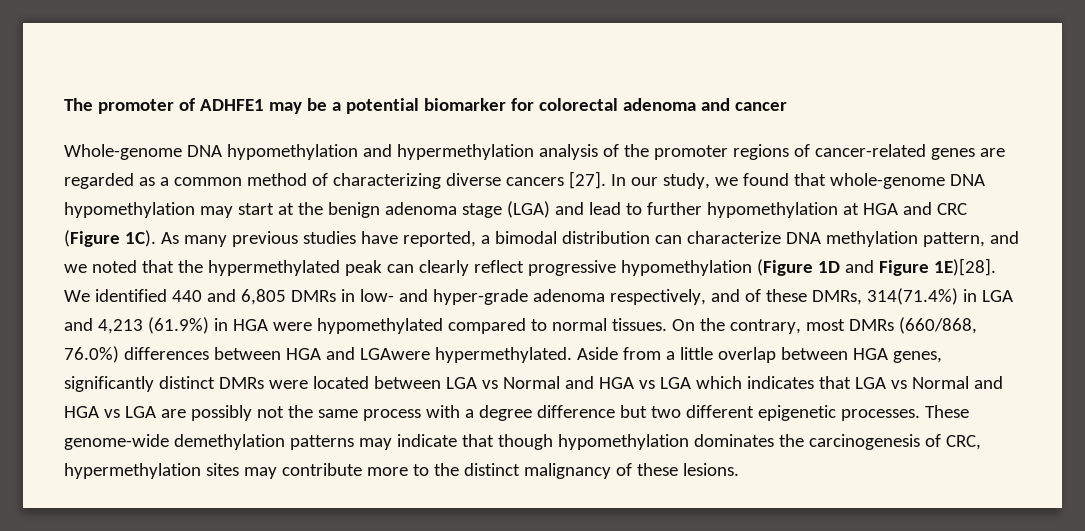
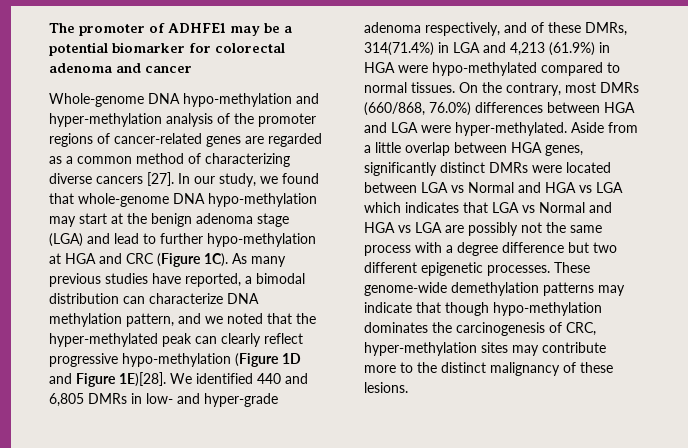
- Whole-genome DNA hypomethylation and hypermethylation analysis of the promoter regions of cancer-related genes are regarded as a common method of characterizing diverse cancers [27].
+ Whole-genome DNA hypo-methylation and hyper-methylation analysis of the promoter regions of cancer-related genes are regarded as a common method of characterizing diverse cancers [27].
- In our study, we found that whole-genome DNA hypomethylation may start at the benign adenoma stage (LGA) and lead to further hypomethylation at HGA and CRC (Figure 1C).
+ In our study, we found that whole-genome DNA hypo-methylation may start at the benign adenoma stage (LGA) and lead to further hypo-methylation at HGA and CRC (Figure 1C).
- As many previous studies have reported, a bimodal distribution can characterize DNA methylation pattern, and we noted that the hypermethylated peak can clearly reflect progressive hypomethylation (Figure 1D and Figure 1E)[28].
+ As many previous studies have reported, a bimodal distribution can characterize DNA methylation pattern, and we noted that the hyper-methylated peak can clearly reflect progressive hypo-methylation (Figure 1D and Figure 1E)[28].
- We identified 440 and 6,805 DMRs in low- and hyper-grade adenoma respectively, and of these DMRs, 314(71.4%) in LGA and 4,213 (61.9%) in HGA were hypomethylated compared to normal tissues.
+ We identified 440 and 6,805 DMRs in low- and hyper-grade adenoma respectively, and of these DMRs, 314(71.4%) in LGA and 4,213 (61.9%) in HGA were hypo-methylated compared to normal tissues.
- On the contrary, most DMRs (660/868, 76.0%) differences between HGA and LGAwere hypermethylated.
+ On the contrary, most DMRs (660/868, 76.0%) differences between HGA and LGA were hyper-methylated.
- These genome-wide demethylation patterns may indicate that though hypomethylation dominates the carcinogenesis of CRC, hypermethylation sites may contribute more to the distinct malignancy of these lesions.
+ These genome-wide demethylation patterns may indicate that though hypo-methylation dominates the carcinogenesis of CRC, hyper-methylation sites may contribute more to the distinct malignancy of these lesions.

